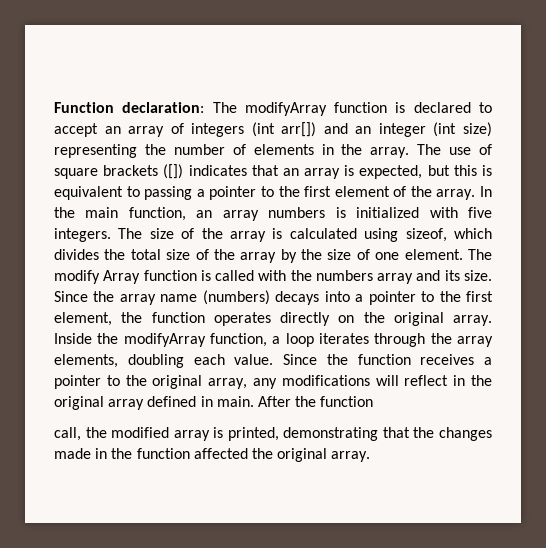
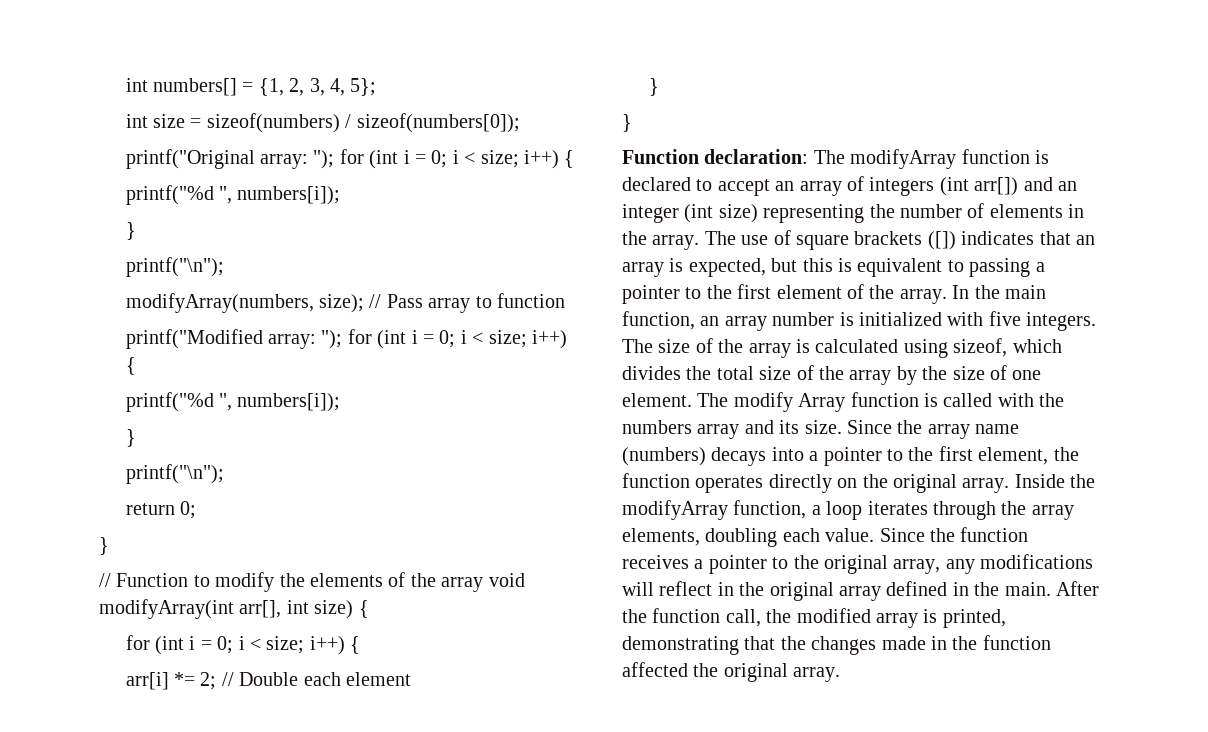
+ int numbers[] = {1, 2, 3, 4, 5};
+ int size = sizeof(numbers) / sizeof(numbers[0]);
+ printf("Original array: "); for (int i = 0; i < size; i++) {
+ printf("%d ", numbers[i]);
+ }
+ printf("\n");
+ modifyArray(numbers, size); // Pass array to function
+ printf("Modified array: "); for (int i = 0; i < size; i++) {
+ printf("%d ", numbers[i]);
+ }
+ printf("\n");
+ return 0;
+ }
+ // Function to modify the elements of the array void modifyArray(int arr[], int size) {
+ for (int i = 0; i < size; i++) {
+ arr[i] *= 2; // Double each element
+ }
+ }
- In the main function, an array numbers is initialized with five integers.
+ In the main function, an array number is initialized with five integers.
- Since the function receives a pointer to the original array, any modifications will reflect in the original array defined in main.
+ Since the function receives a pointer to the original array, any modifications will reflect in the original array defined in the main.
- After the function
- call, the modified array is printed, demonstrating that the changes made in the function affected the original array.
+ After the function call, the modified array is printed, demonstrating that the changes made in the function affected the original array.

